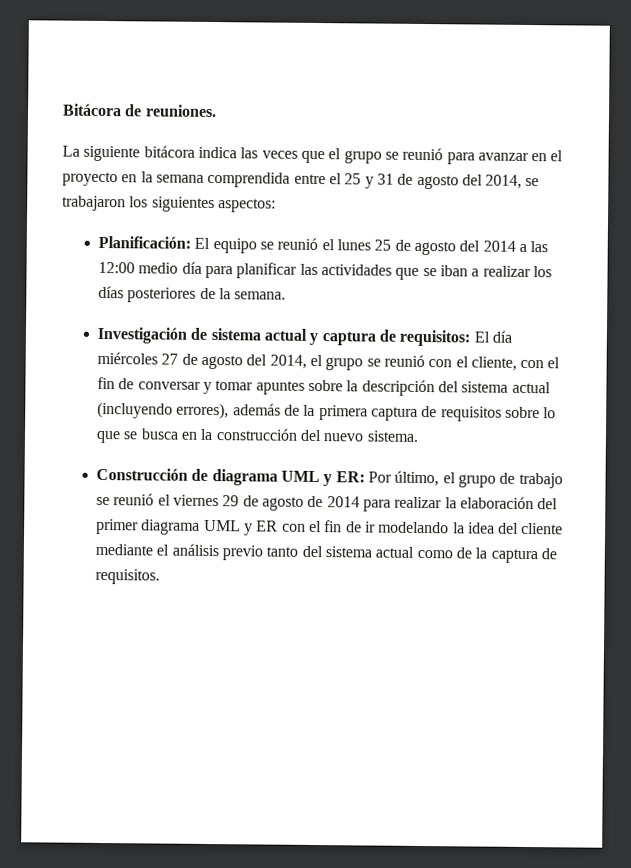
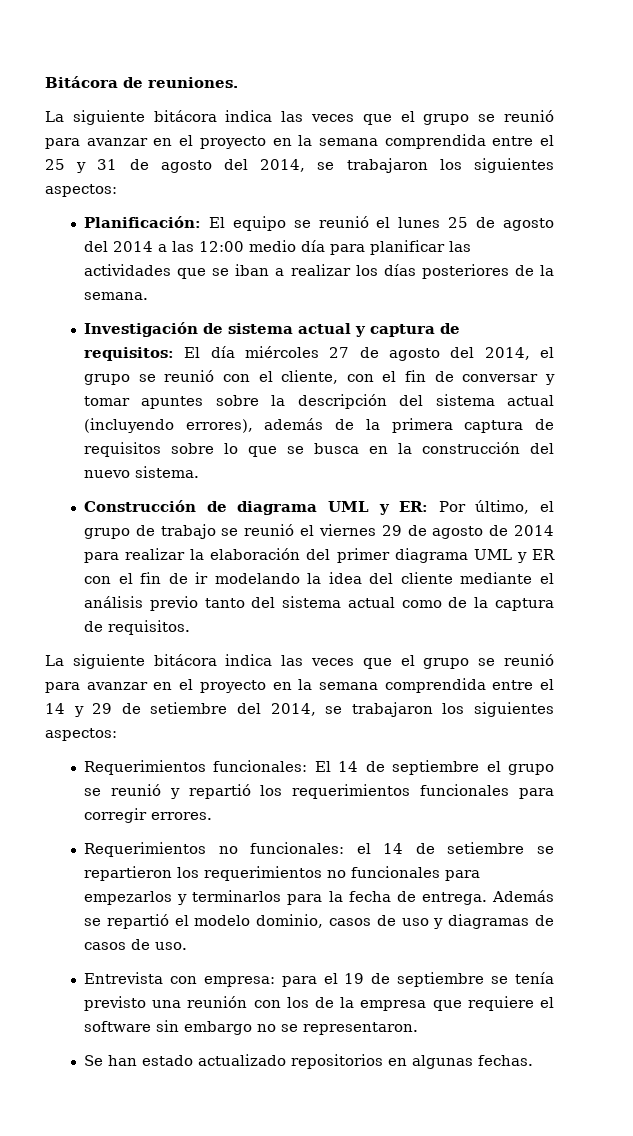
+ La siguiente bitácora indica las veces que el grupo se reunió para avanzar en el proyecto en la semana comprendida entre el 14 y 29 de setiembre del 2014, se trabajaron los siguientes aspectos:
+ Requerimientos funcionales: El 14 de septiembre el grupo se reunió y repartió los requerimientos funcionales para corregir errores.
+ Requerimientos no funcionales: el 14 de setiembre se repartieron los requerimientos no funcionales para empezarlos y terminarlos para la fecha de entrega. Además se repartió el modelo dominio, casos de uso y diagramas de casos de uso.
+ Entrevista con empresa: para el 19 de septiembre se tenía previsto una reunión con los de la empresa que requiere el software sin embargo no se representaron.
+ Se han estado actualizado repositorios en algunas fechas.

